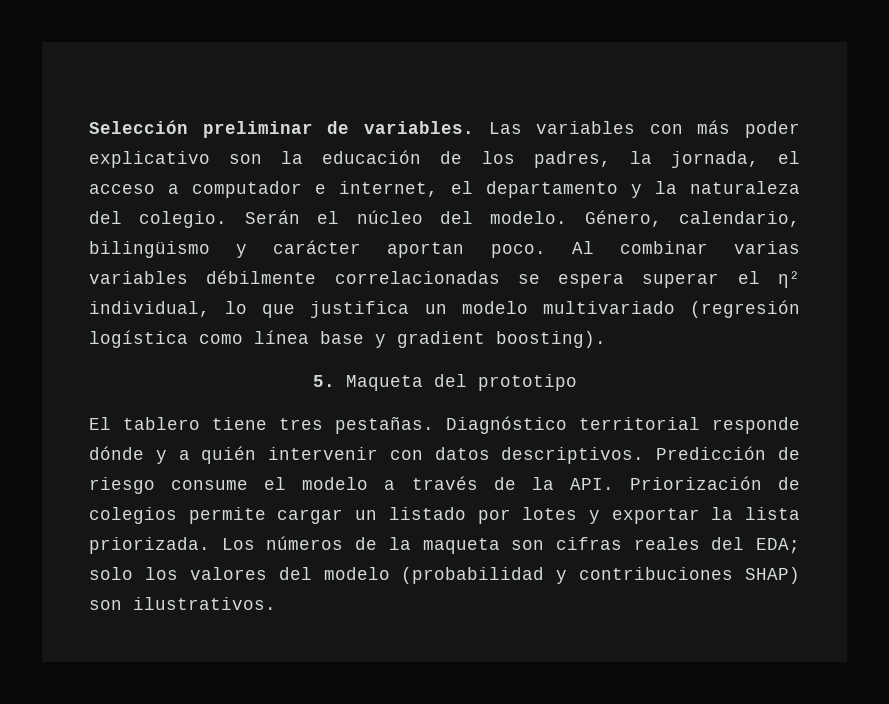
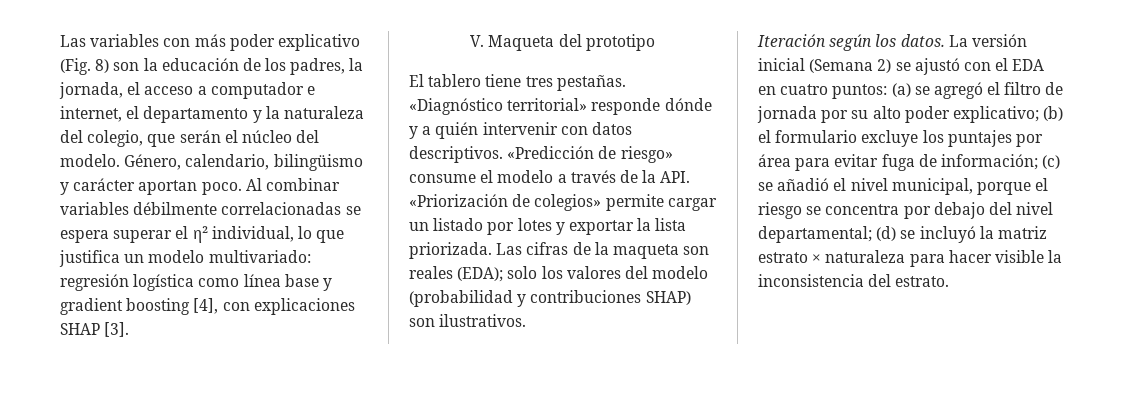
- Selección preliminar de variables. Las variables con más poder explicativo son la educación de los padres, la jornada, el acceso a computador e internet, el departamento y la naturaleza del colegio. Serán el núcleo del modelo.
+ Las variables con más poder explicativo (Fig. 8) son la educación de los padres, la jornada, el acceso a computador e internet, el departamento y la naturaleza del colegio, que serán el núcleo del modelo.
- Al combinar varias variables débilmente correlacionadas se espera superar el η² individual, lo que justifica un modelo multivariado (regresión logística como línea base y gradient boosting).
- 5. Maqueta del prototipo
+ Al combinar variables débilmente correlacionadas se espera superar el η² individual, lo que justifica un modelo multivariado: regresión logística como línea base y gradient boosting [4], con explicaciones SHAP [3].
+ V. Maqueta del prototipo
- Diagnóstico territorial responde dónde y a quién intervenir con datos descriptivos.
+ «Diagnóstico territorial» responde dónde y a quién intervenir con datos descriptivos.
- Predicción de riesgo consume el modelo a través de la API. Priorización de colegios permite cargar un listado por lotes y exportar la lista priorizada.
+ «Predicción de riesgo» consume el modelo a través de la API. «Priorización de colegios» permite cargar un listado por lotes y exportar la lista priorizada.
- Los números de la maqueta son cifras reales del EDA; solo los valores del modelo (probabilidad y contribuciones SHAP) son ilustrativos.
+ Las cifras de la maqueta son reales (EDA); solo los valores del modelo (probabilidad y contribuciones SHAP) son ilustrativos.
+ Iteración según los datos. La versión inicial (Semana 2) se ajustó con el EDA en cuatro puntos: (a) se agregó el filtro de jornada por su alto poder explicativo; (b) el formulario excluye los puntajes por área para evitar fuga de información; (c) se añadió el nivel municipal, porque el riesgo se concentra por debajo del nivel departamental; (d) se incluyó la matriz estrato × naturaleza para hacer visible la inconsistencia del estrato.

